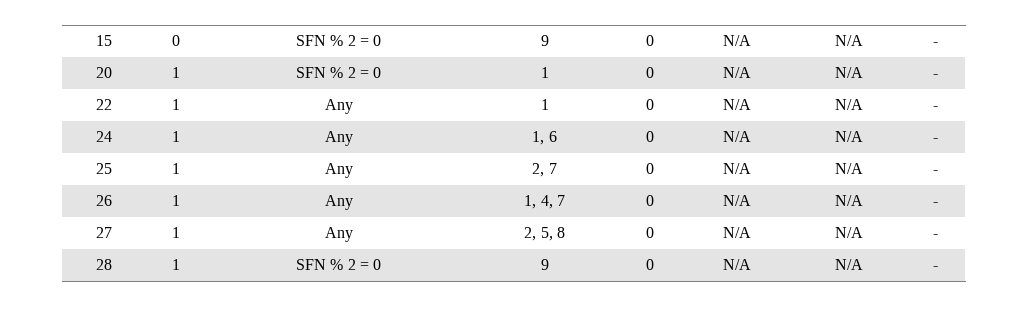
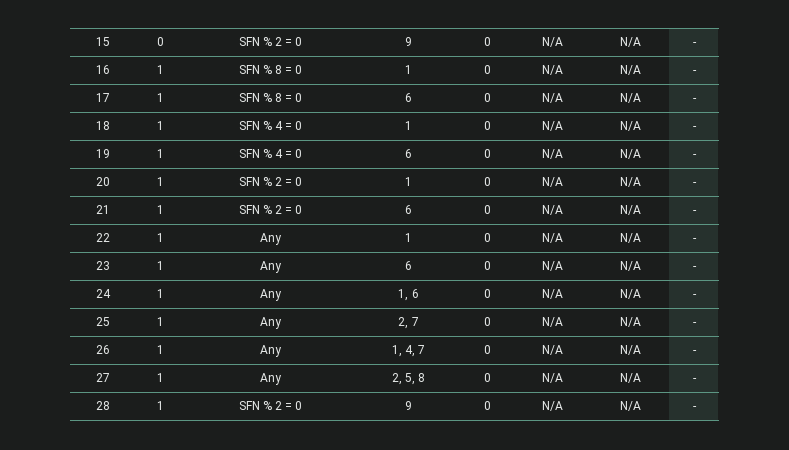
+ 16 | 1 | SFN % 8 = 0 | 1 | 0 | N/A | N/A | -
+ 17 | 1 | SFN % 8 = 0 | 6 | 0 | N/A | N/A | -
+ 18 | 1 | SFN % 4 = 0 | 1 | 0 | N/A | N/A | -
+ 19 | 1 | SFN % 4 = 0 | 6 | 0 | N/A | N/A | -
+ 21 | 1 | SFN % 2 = 0 | 6 | 0 | N/A | N/A | -
+ 23 | 1 | Any | 6 | 0 | N/A | N/A | -

